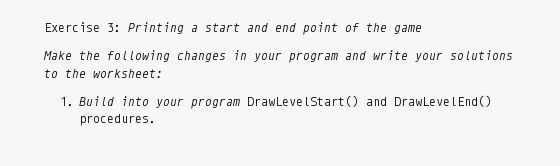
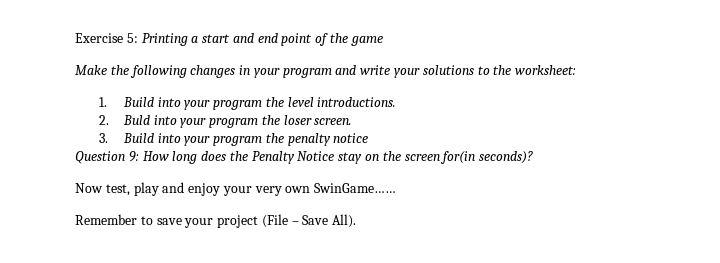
- Exercise 3: Printing a start and end point of the game
+ Exercise 5: Printing a start and end point of the game
- 1. Build into your program DrawLevelStart() and DrawLevelEnd() procedures.
+ 1. Build into your program the level introductions.
+ 2. Buld into your program the loser screen.
+ 3. Build into your program the penalty notice
+ Question 9: How long does the Penalty Notice stay on the screen for(in seconds)?
+ Now test, play and enjoy your very own SwinGame……
+ Remember to save your project (File – Save All).

